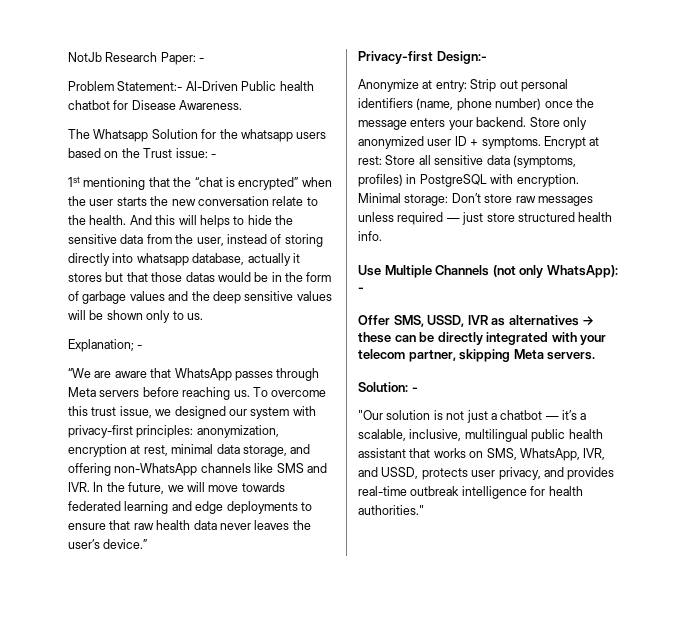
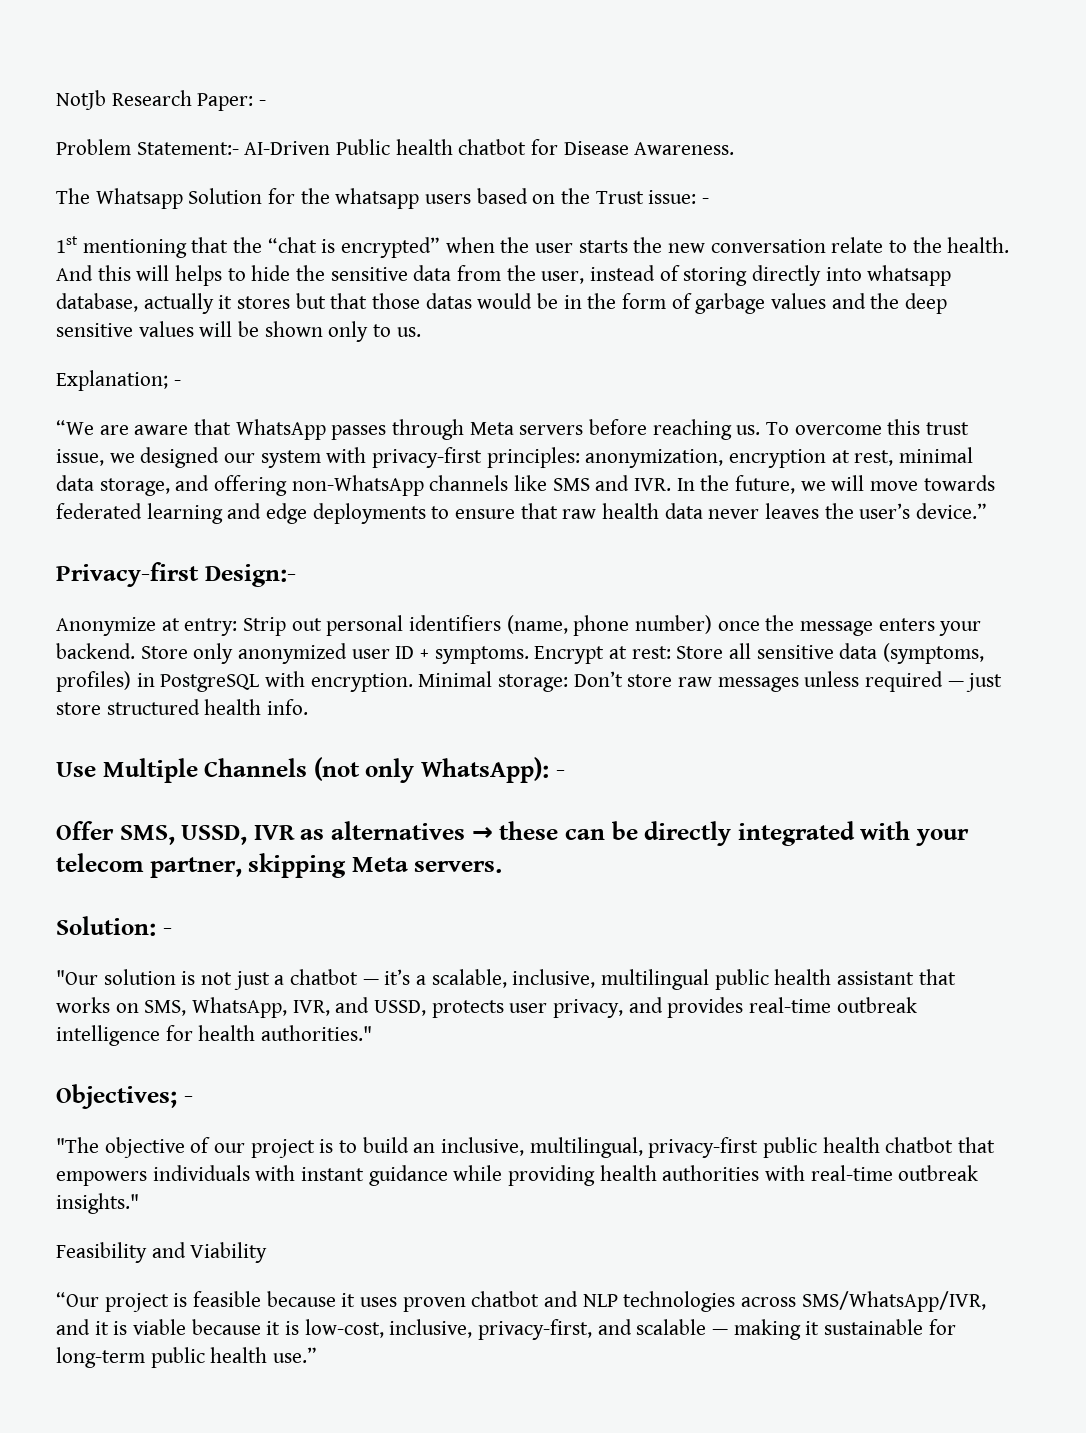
+ Objectives; -
+ "The objective of our project is to build an inclusive, multilingual, privacy-first public health chatbot that empowers individuals with instant guidance while providing health authorities with real-time outbreak insights."
+ Feasibility and Viability
+ “Our project is feasible because it uses proven chatbot and NLP technologies across SMS/WhatsApp/IVR, and it is viable because it is low-cost, inclusive, privacy-first, and scalable — making it sustainable for long-term public health use.”

